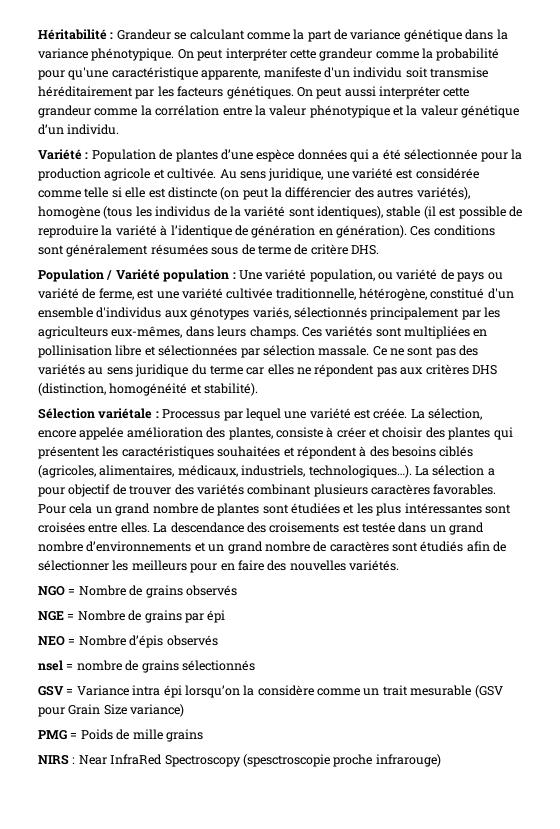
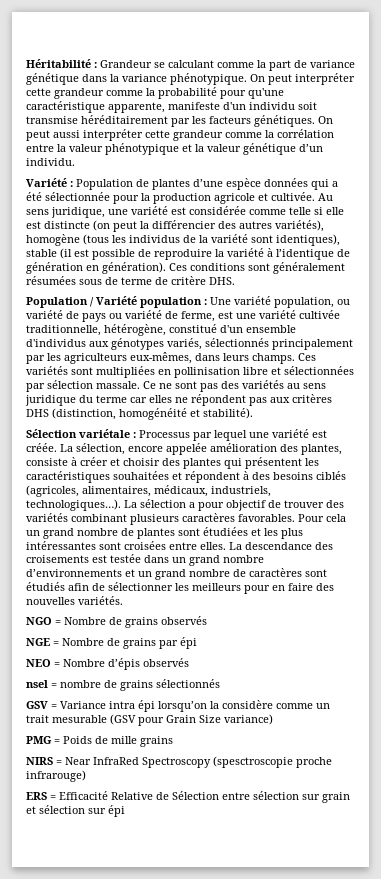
- NIRS : Near InfraRed Spectroscopy (spesctroscopie proche infrarouge)
+ NIRS = Near InfraRed Spectroscopy (spesctroscopie proche infrarouge)
+ ERS = Efficacité Relative de Sélection entre sélection sur grain et sélection sur épi

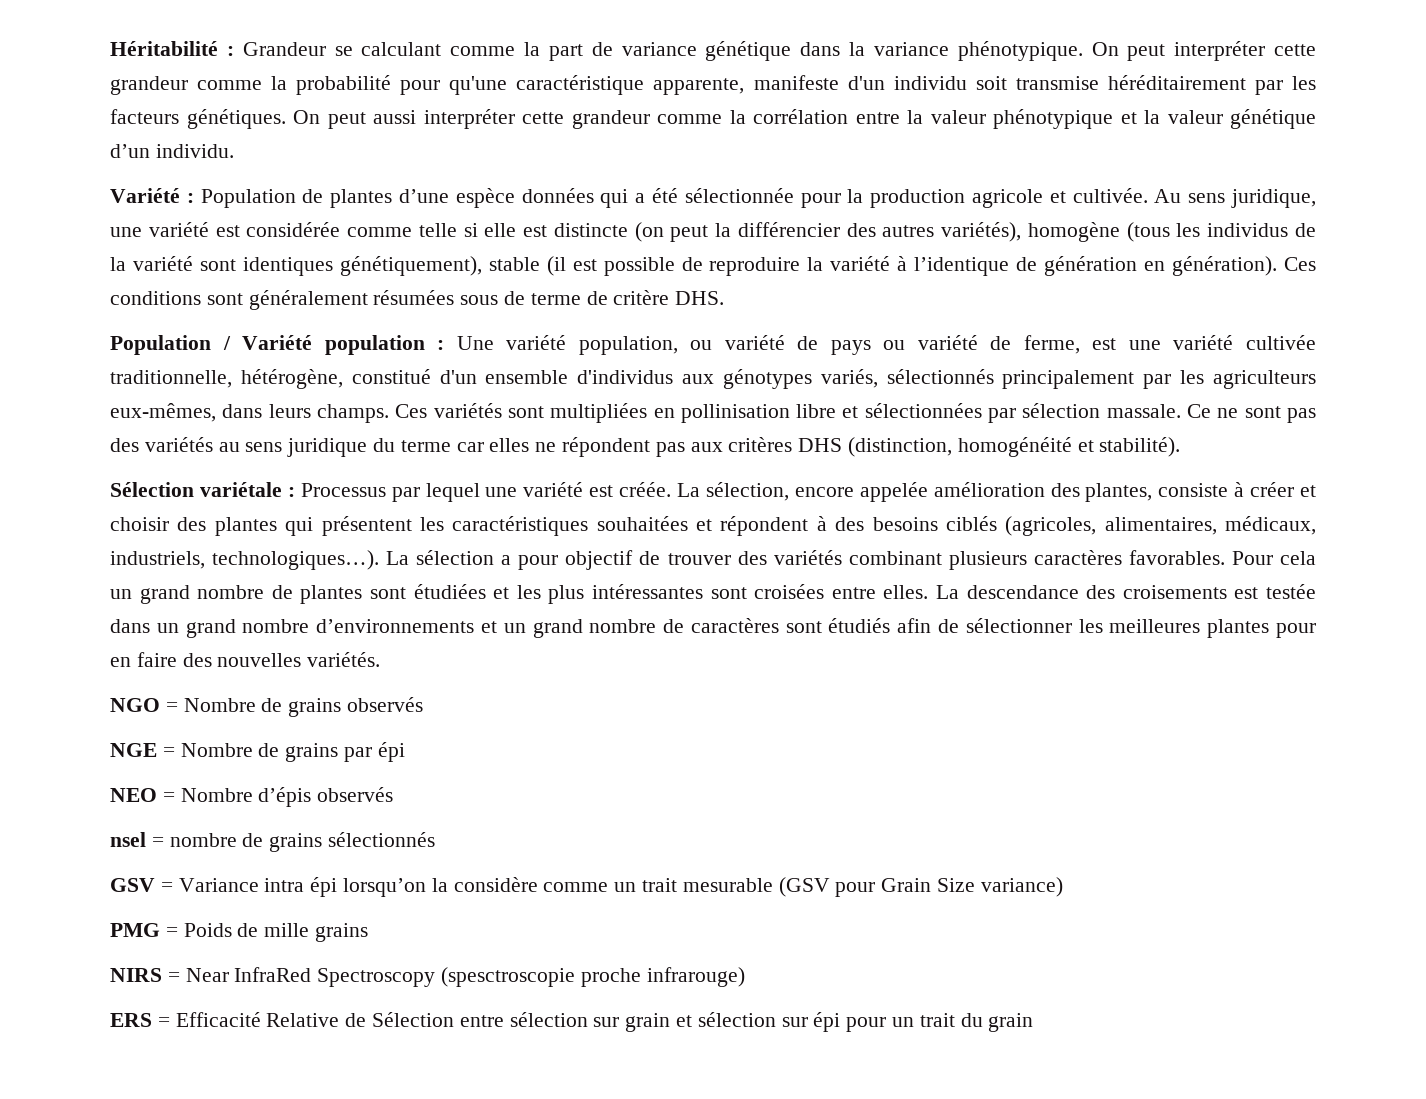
- Au sens juridique, une variété est considérée comme telle si elle est distincte (on peut la différencier des autres variétés), homogène (tous les individus de la variété sont identiques), stable (il est possible de reproduire la variété à l’identique de génération en génération).
+ Au sens juridique, une variété est considérée comme telle si elle est distincte (on peut la différencier des autres variétés), homogène (tous les individus de la variété sont identiques génétiquement), stable (il est possible de reproduire la variété à l’identique de génération en génération).
- La descendance des croisements est testée dans un grand nombre d’environnements et un grand nombre de caractères sont étudiés afin de sélectionner les meilleurs pour en faire des nouvelles variétés.
+ La descendance des croisements est testée dans un grand nombre d’environnements et un grand nombre de caractères sont étudiés afin de sélectionner les meilleures plantes pour en faire des nouvelles variétés.
- ERS = Efficacité Relative de Sélection entre sélection sur grain et sélection sur épi
+ ERS = Efficacité Relative de Sélection entre sélection sur grain et sélection sur épi pour un trait du grain

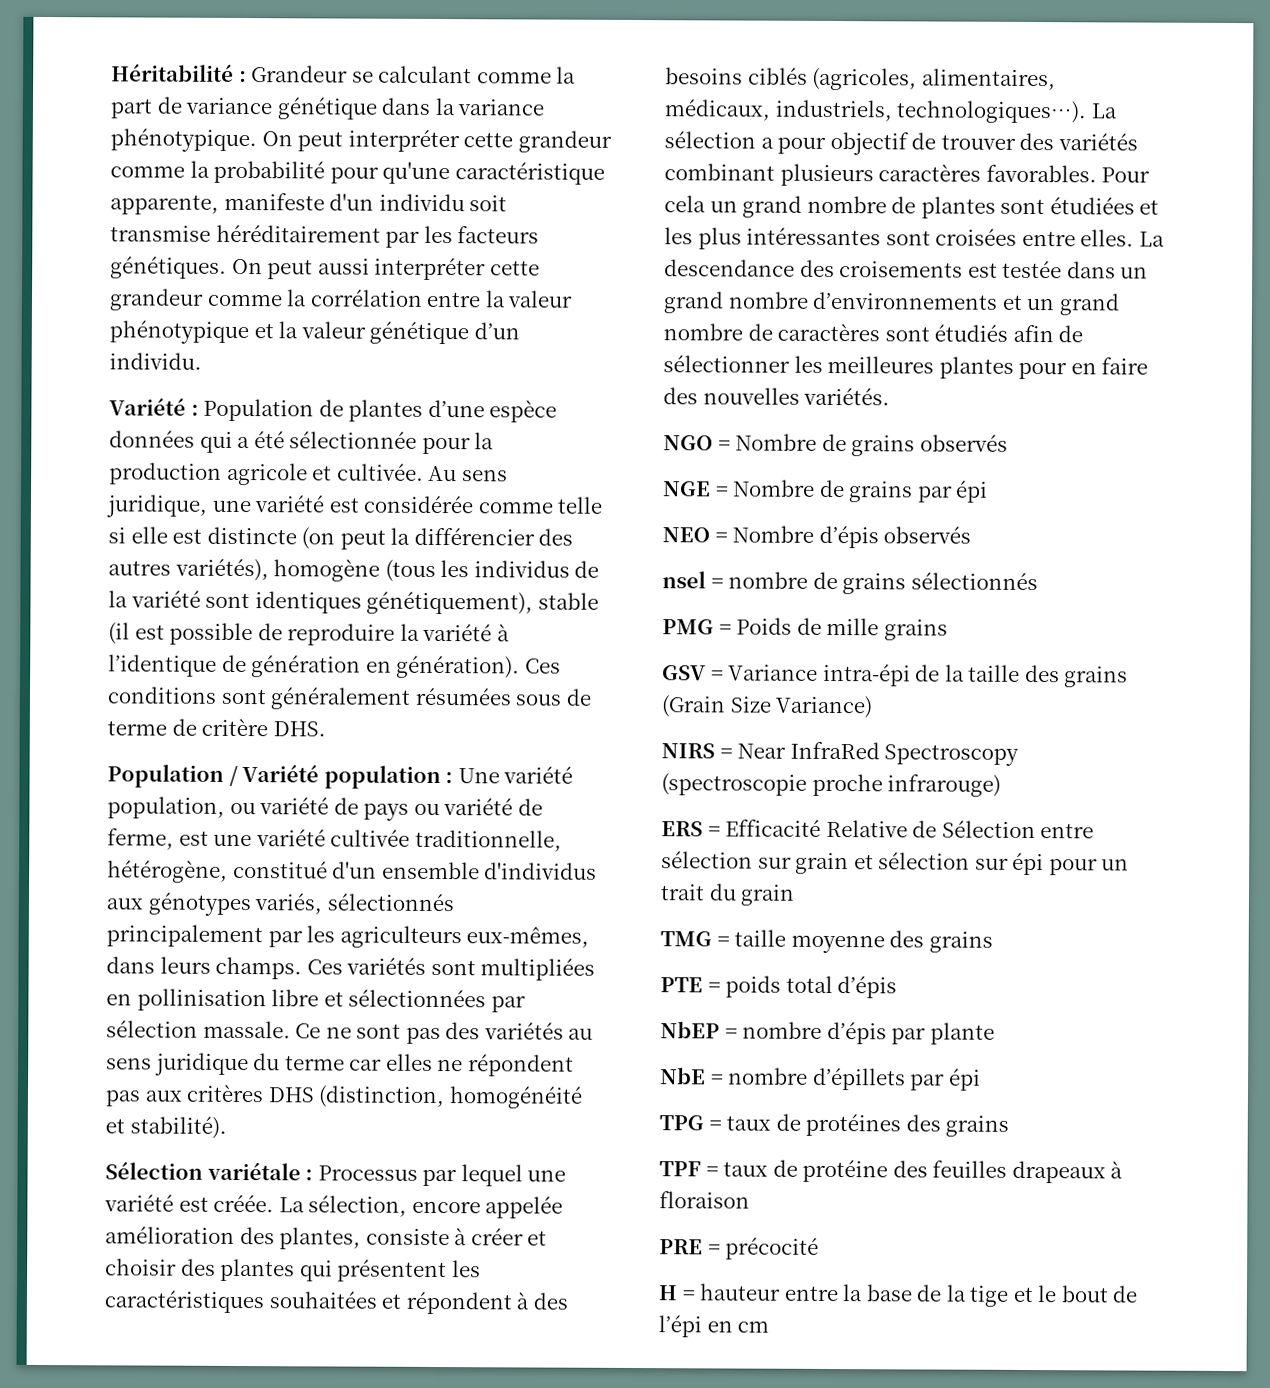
- GSV = Variance intra épi lorsqu’on la considère comme un trait mesurable (GSV pour Grain Size variance)
+ GSV = Variance intra-épi de la taille des grains (Grain Size Variance)
- NIRS = Near InfraRed Spectroscopy (spesctroscopie proche infrarouge)
+ NIRS = Near InfraRed Spectroscopy (spectroscopie proche infrarouge)
+ TMG = taille moyenne des grains
+ PTE = poids total d’épis
+ NbEP = nombre d’épis par plante
+ NbE = nombre d’épillets par épi
+ TPG = taux de protéines des grains
+ TPF = taux de protéine des feuilles drapeaux à floraison
+ PRE = précocité
+ H = hauteur entre la base de la tige et le bout de l’épi en cm

